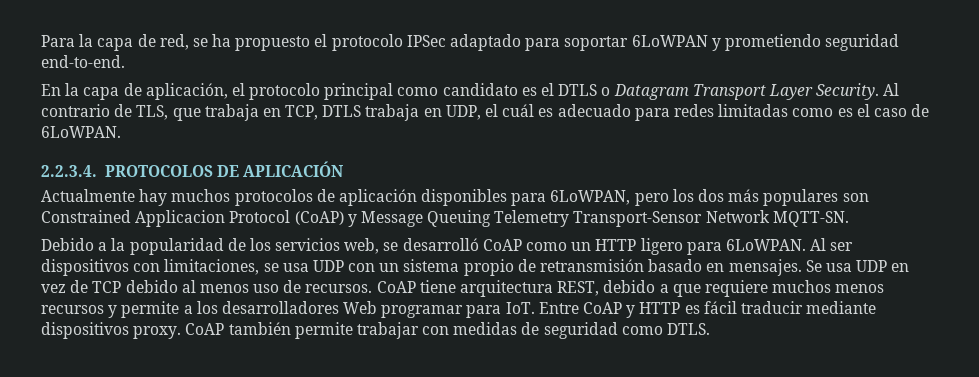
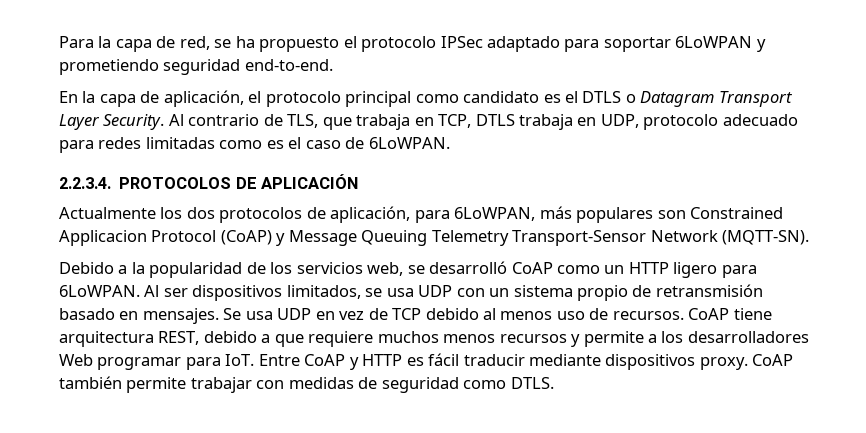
- Al contrario de TLS, que trabaja en TCP, DTLS trabaja en UDP, el cuál es adecuado para redes limitadas como es el caso de 6LoWPAN.
+ Al contrario de TLS, que trabaja en TCP, DTLS trabaja en UDP, protocolo adecuado para redes limitadas como es el caso de 6LoWPAN.
- Actualmente hay muchos protocolos de aplicación disponibles para 6LoWPAN, pero los dos más populares son Constrained Applicacion Protocol (CoAP) y Message Queuing Telemetry Transport-Sensor Network MQTT-SN.
+ Actualmente los dos protocolos de aplicación, para 6LoWPAN, más populares son Constrained Applicacion Protocol (CoAP) y Message Queuing Telemetry Transport-Sensor Network (MQTT-SN).
- Al ser dispositivos con limitaciones, se usa UDP con un sistema propio de retransmisión basado en mensajes.
+ Al ser dispositivos limitados, se usa UDP con un sistema propio de retransmisión basado en mensajes.

